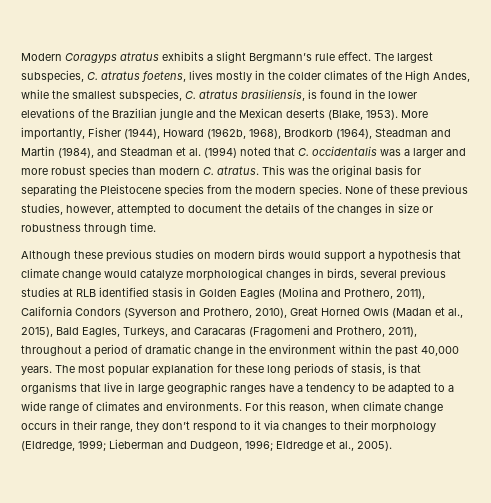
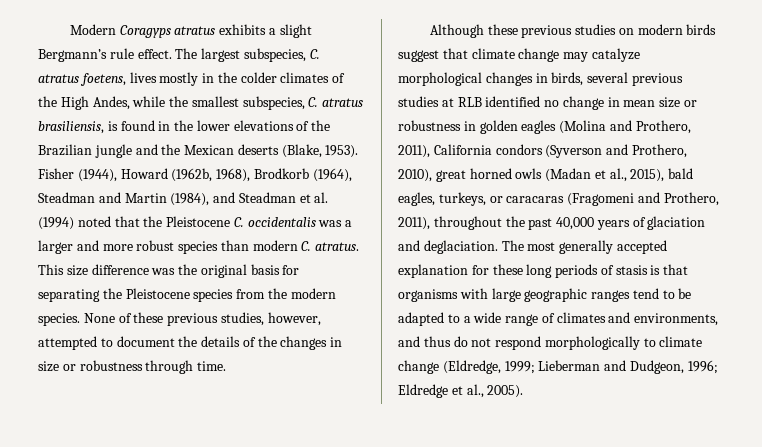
- More importantly, Fisher (1944), Howard (1962b, 1968), Brodkorb (1964), Steadman and Martin (1984), and Steadman et al. (1994) noted that C. occidentalis was a larger and more robust species than modern C. atratus.
+ Fisher (1944), Howard (1962b, 1968), Brodkorb (1964), Steadman and Martin (1984), and Steadman et al. (1994) noted that the Pleistocene C. occidentalis was a larger and more robust species than modern C. atratus.
- This was the original basis for separating the Pleistocene species from the modern species.
+ This size difference was the original basis for separating the Pleistocene species from the modern species.
- Although these previous studies on modern birds would support a hypothesis that climate change would catalyze morphological changes in birds, several previous studies at RLB identified stasis in Golden Eagles (Molina and Prothero, 2011), California Condors (Syverson and Prothero, 2010), Great Horned Owls (Madan et al., 2015), Bald Eagles, Turkeys, and Caracaras (Fragomeni and Prothero, 2011), throughout a period of dramatic change in the environment within the past 40,000 years. The most popular explanation for these long periods of stasis, is that organisms that live in large geographic ranges have a tendency to be adapted to a wide range of climates and environments. For this reason, when climate change occurs in their range, they don’t respond to it via changes to their morphology (Eldredge, 1999;
+ Although these previous studies on modern birds suggest that climate change may catalyze morphological changes in birds, several previous studies at RLB identified no change in mean size or robustness in golden eagles (Molina and Prothero, 2011), California condors (Syverson and Prothero, 2010), great horned owls (Madan et al., 2015), bald eagles, turkeys, or caracaras (Fragomeni and Prothero, 2011), throughout the past 40,000 years of glaciation and deglaciation. The most generally accepted explanation for these long periods of stasis is that organisms with large geographic ranges tend to be adapted to a wide range of climates and environments, and thus do not respond morphologically to climate change (Eldredge, 1999;

